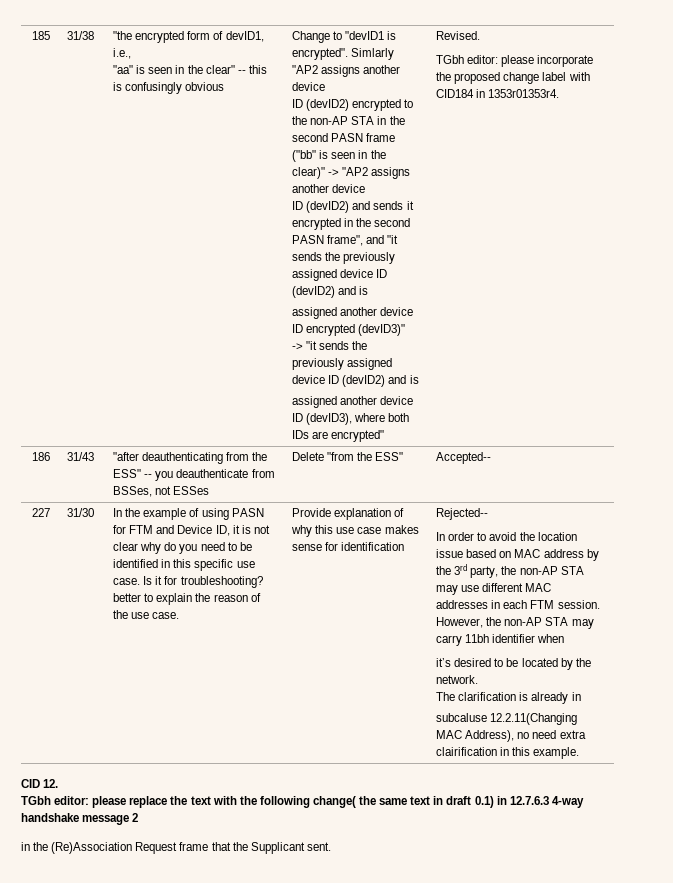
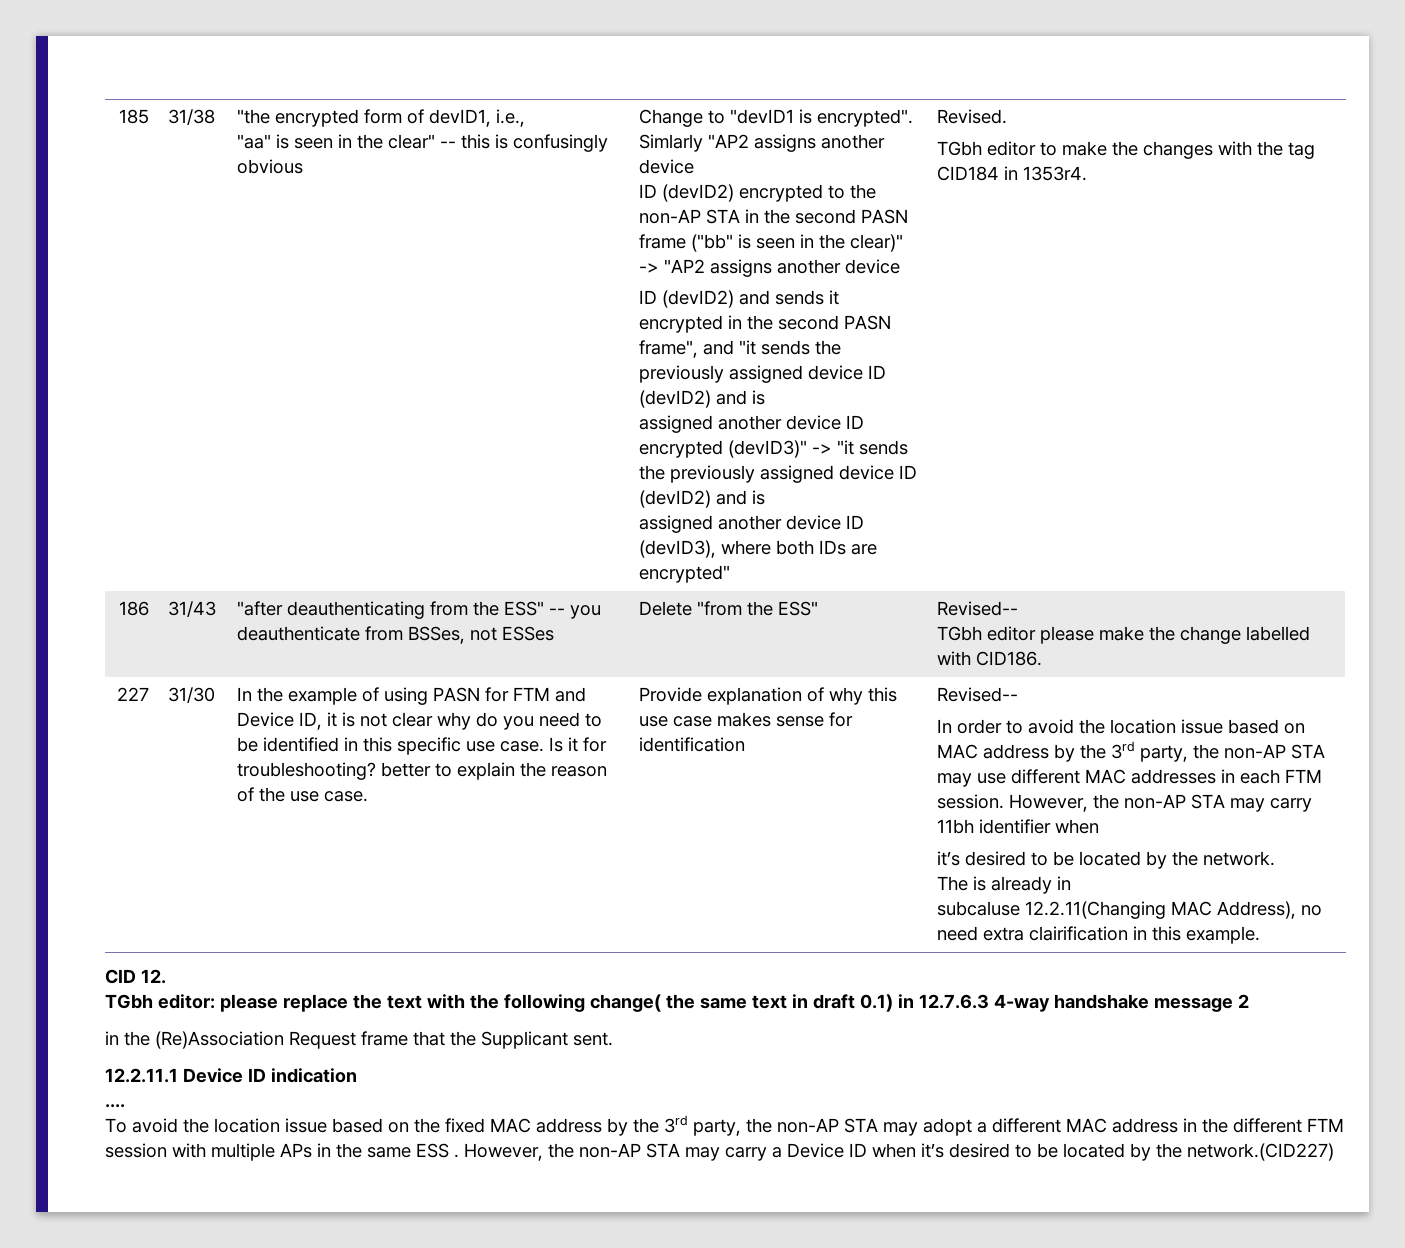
- TGbh editor: please incorporate the proposed change label with CID184 in 1353r01353r4.
+ TGbh editor to make the changes with the tag CID184 in 1353r4.
- 186 | 31/43 | "after deauthenticating from the ESS" -- you deauthenticate from BSSes, not ESSes | Delete "from the ESS" | Accepted--
+ 186 | 31/43 | "after deauthenticating from the ESS" -- you deauthenticate from BSSes, not ESSes | Delete "from the ESS" | Revised--
+ TGbh editor please make the change labelled with CID186.
- Provide explanation of why this use case makes sense for identification | Rejected--
+ Provide explanation of why this use case makes sense for identification | Revised--
- The clarification is already in
+ The is already in
+ 12.2.11.1 Device ID indication
+ ....
+ To avoid the location issue based on the fixed MAC address by the 3rd party, the non-AP STA may adopt a different MAC address in the different FTM session with multiple APs in the same ESS . However, the non-AP STA may carry a Device ID when it’s desired to be located by the network.(CID227)

